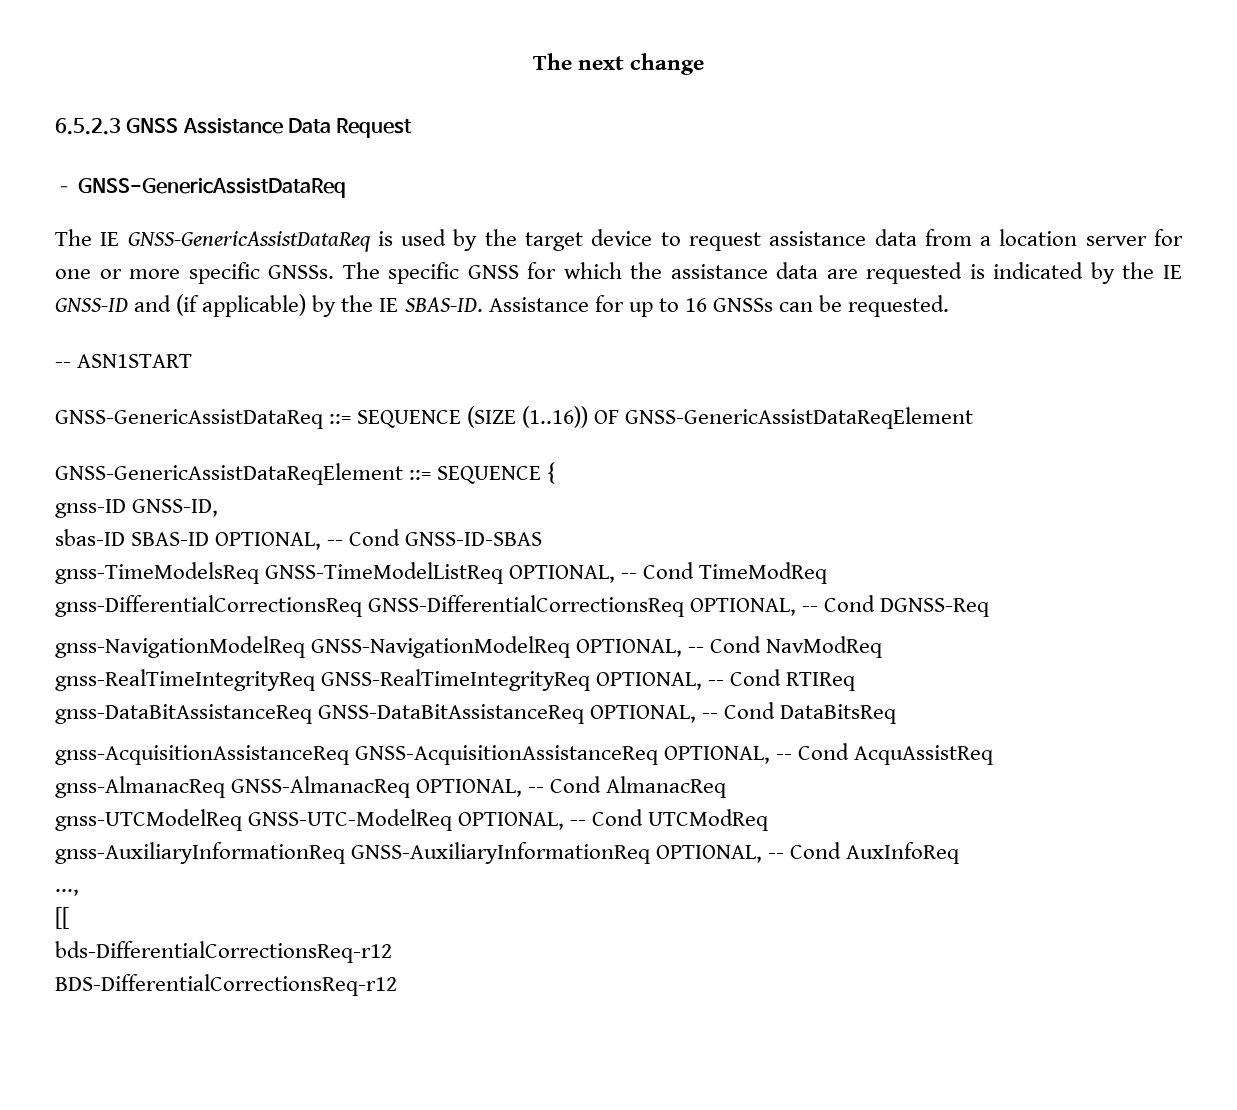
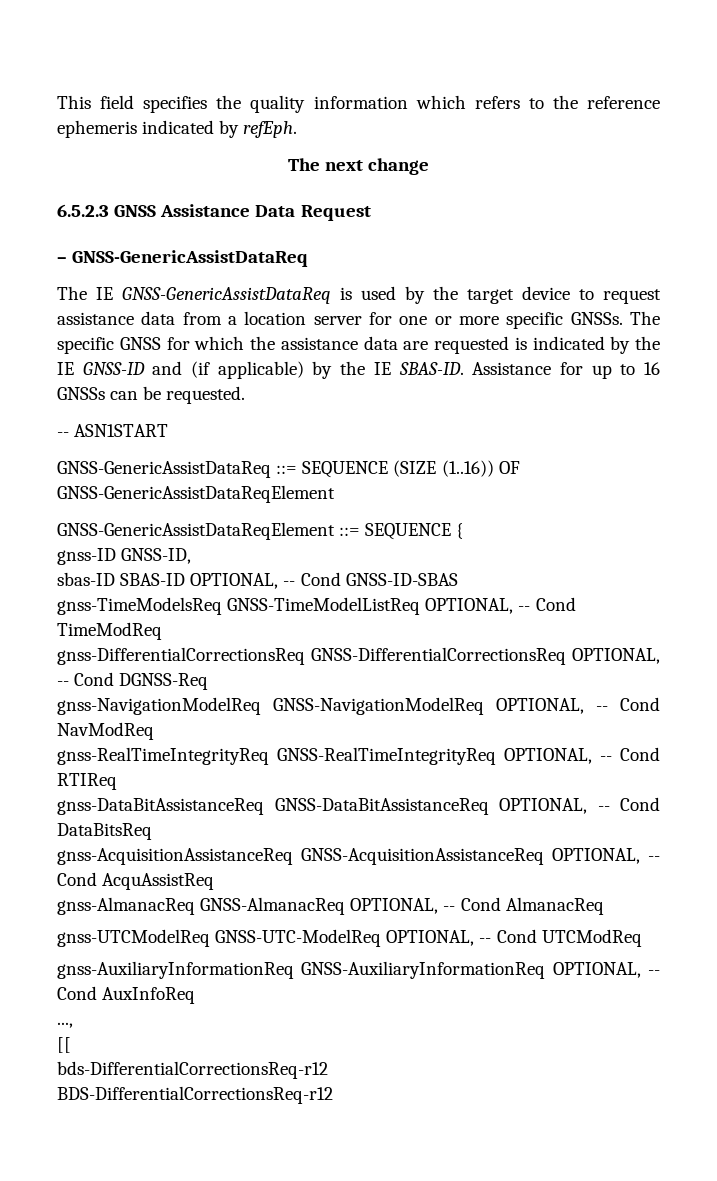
+ This field specifies the quality information which refers to the reference ephemeris indicated by refEph.

